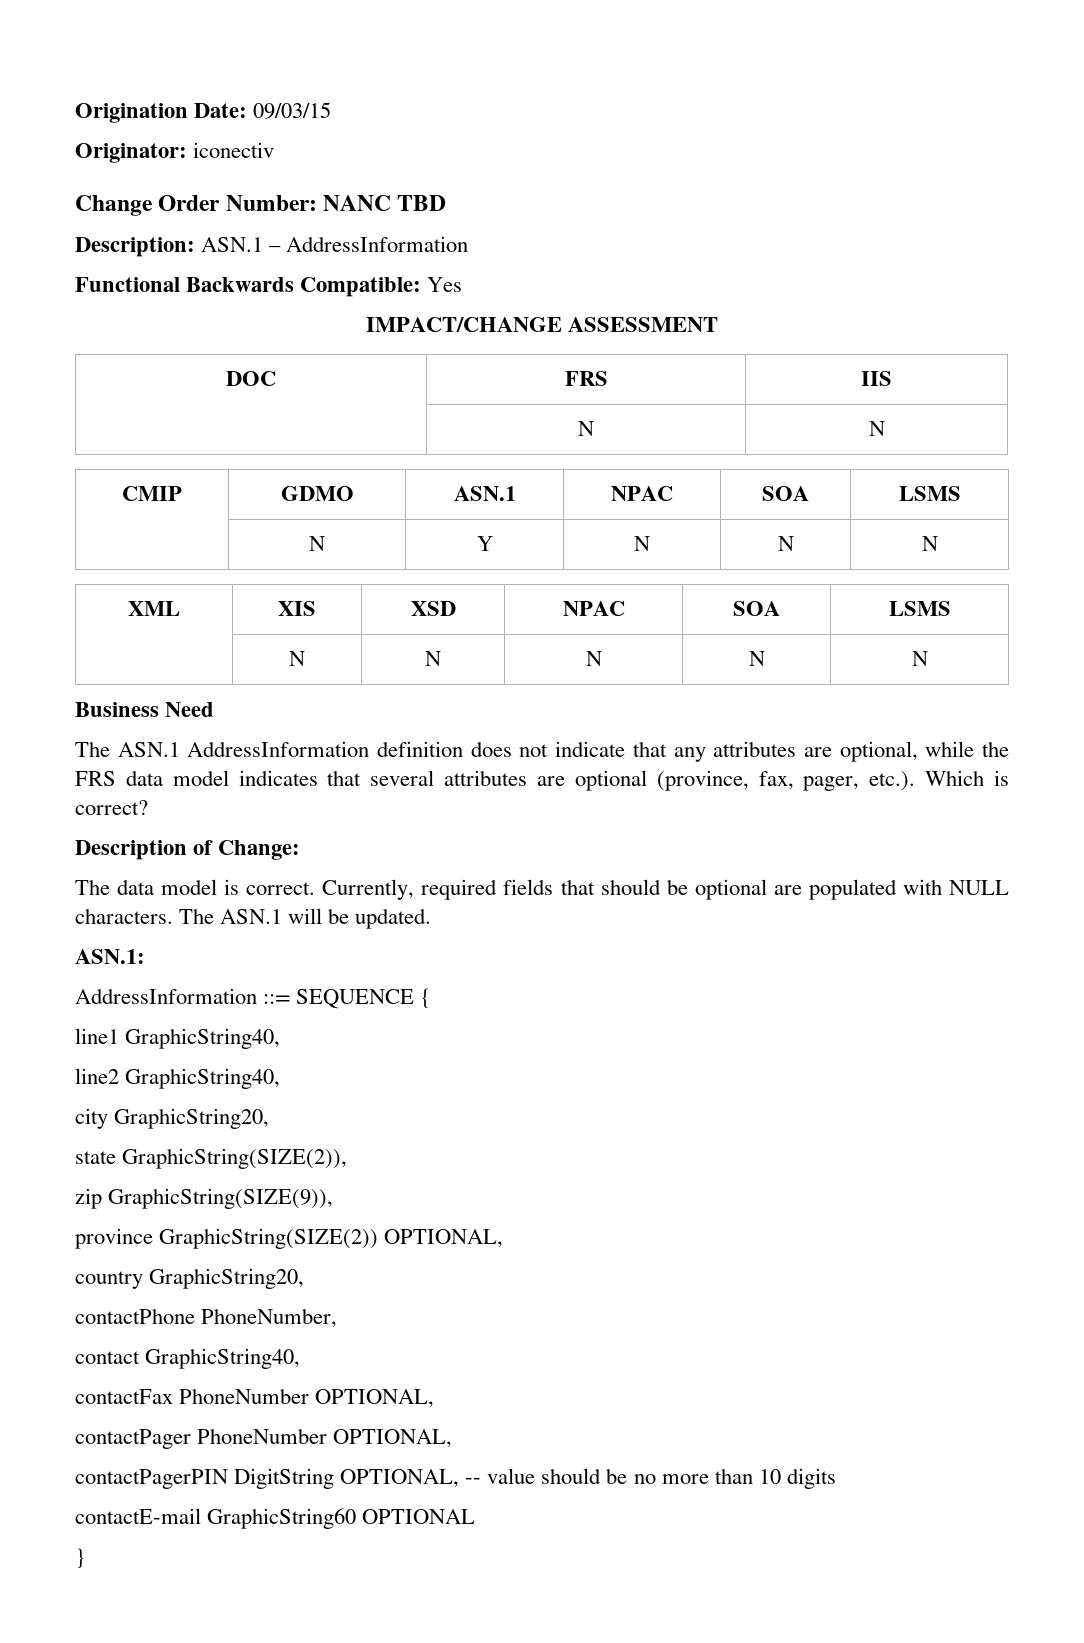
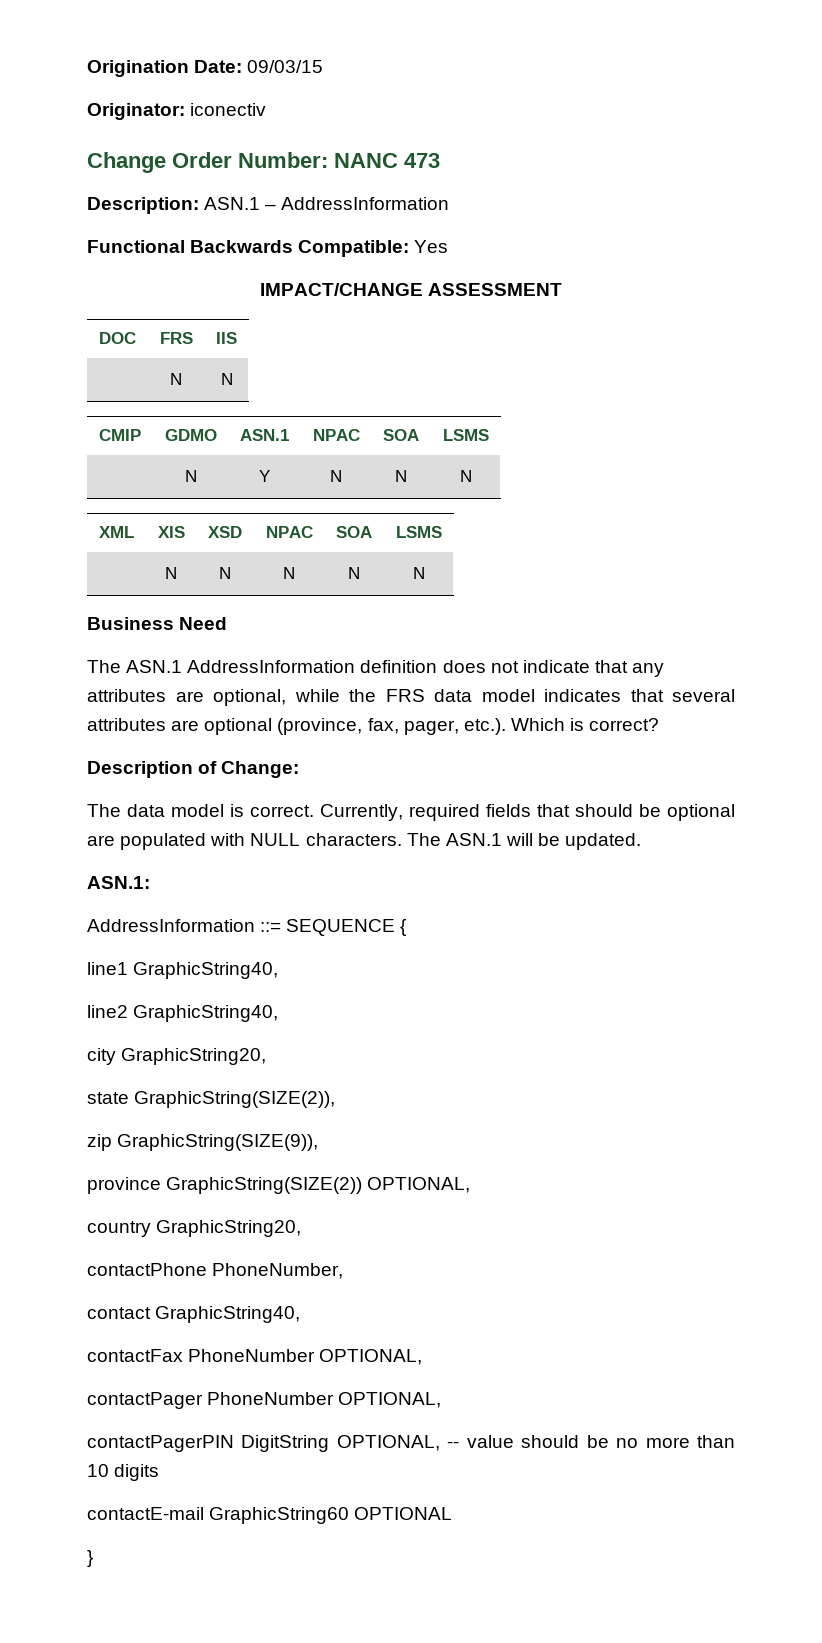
- Change Order Number: NANC TBD
+ Change Order Number: NANC 473

